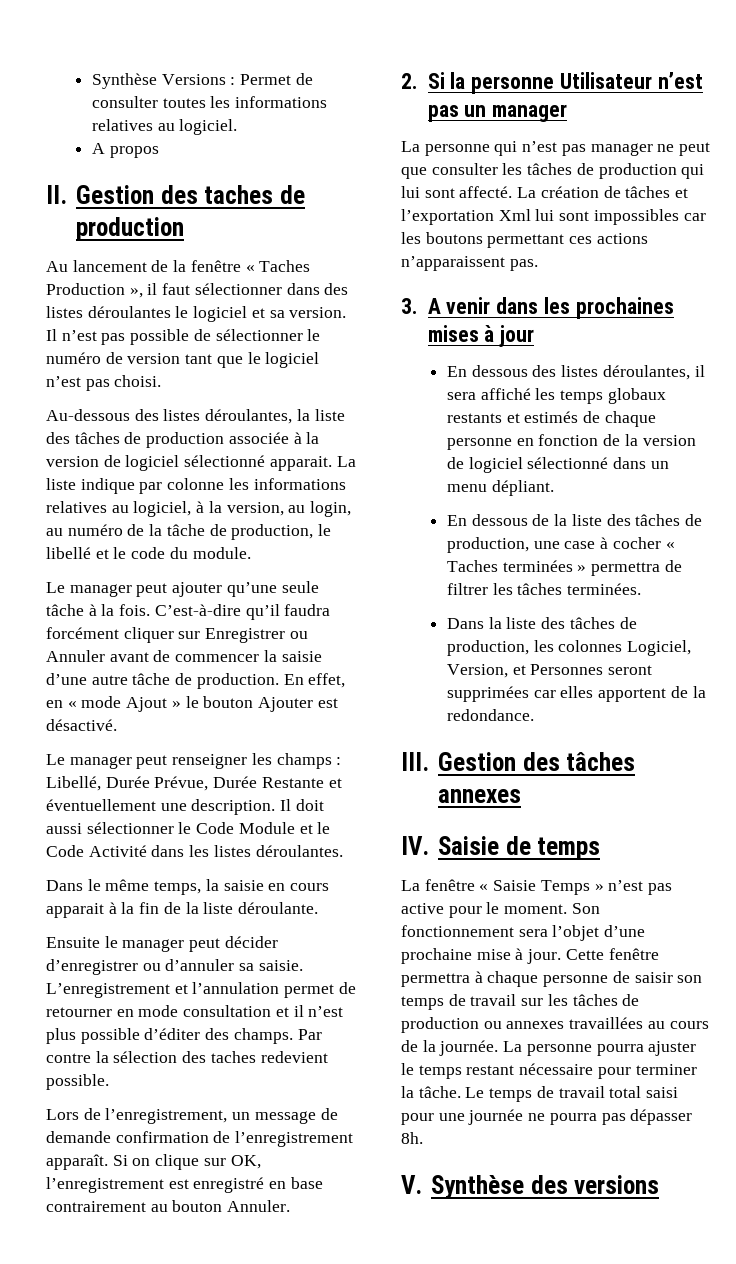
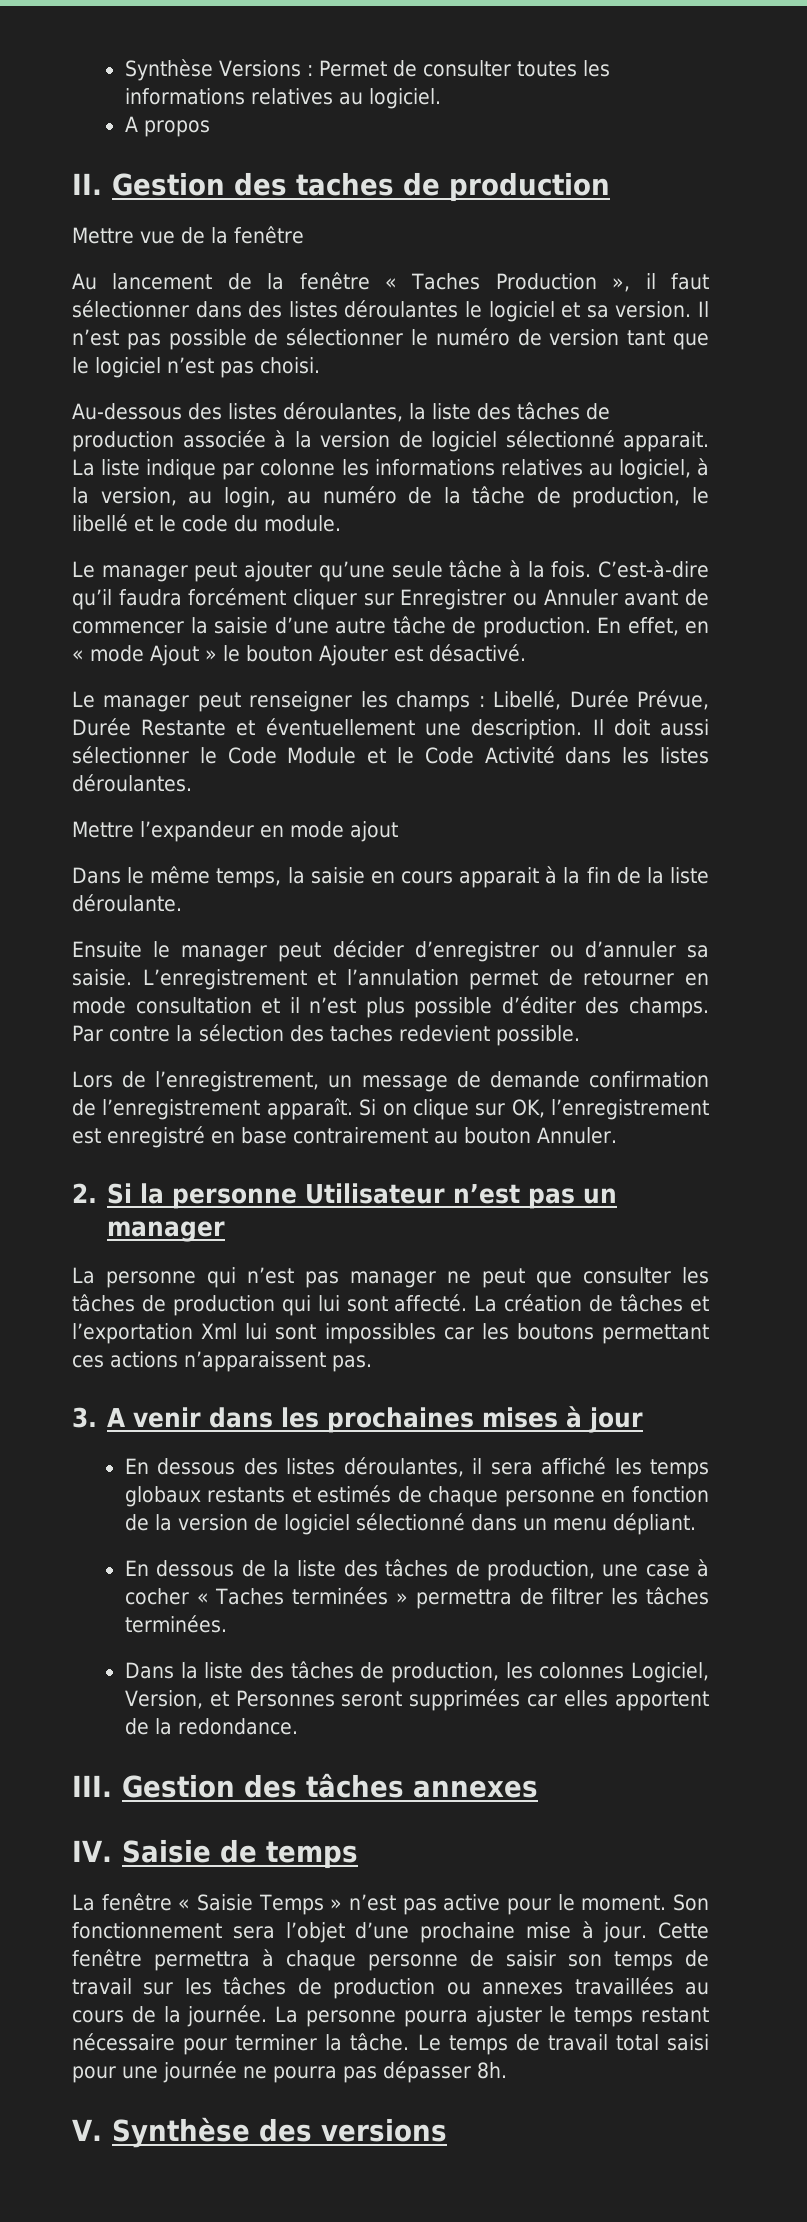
+ Mettre vue de la fenêtre
+ Mettre l’expandeur en mode ajout

